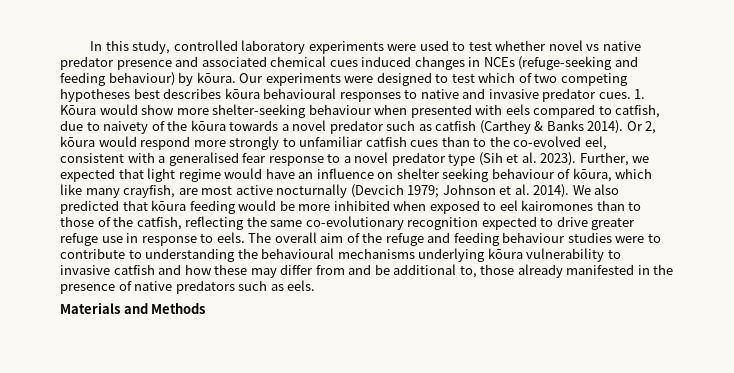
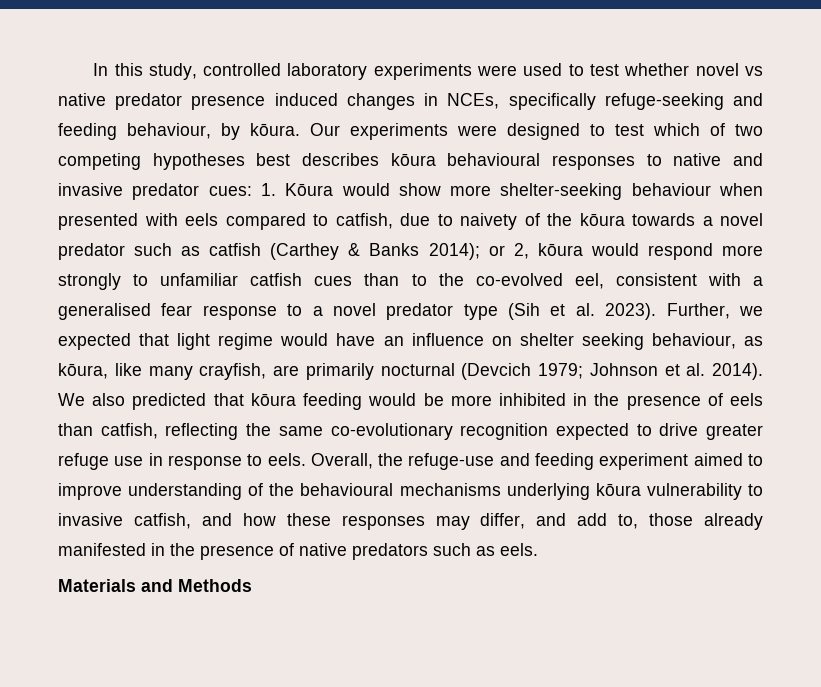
- In this study, controlled laboratory experiments were used to test whether novel vs native predator presence and associated chemical cues induced changes in NCEs (refuge-seeking and feeding behaviour) by kōura.
+ In this study, controlled laboratory experiments were used to test whether novel vs native predator presence induced changes in NCEs, specifically refuge-seeking and feeding behaviour, by kōura.
- Our experiments were designed to test which of two competing hypotheses best describes kōura behavioural responses to native and invasive predator cues.
+ Our experiments were designed to test which of two competing hypotheses best describes kōura behavioural responses to native and invasive predator cues:
- 1. Kōura would show more shelter-seeking behaviour when presented with eels compared to catfish, due to naivety of the kōura towards a novel predator such as catfish (Carthey & Banks 2014). Or 2, kōura would respond more strongly to unfamiliar catfish cues than to the co-evolved eel, consistent with a generalised fear response to a novel predator type (Sih et al. 2023).
+ 1. Kōura would show more shelter-seeking behaviour when presented with eels compared to catfish, due to naivety of the kōura towards a novel predator such as catfish (Carthey & Banks 2014); or 2, kōura would respond more strongly to unfamiliar catfish cues than to the co-evolved eel, consistent with a generalised fear response to a novel predator type (Sih et al. 2023).
- Further, we expected that light regime would have an influence on shelter seeking behaviour of kōura, which like many crayfish, are most active nocturnally (Devcich 1979; Johnson et al. 2014).
+ Further, we expected that light regime would have an influence on shelter seeking behaviour, as kōura, like many crayfish, are primarily nocturnal (Devcich 1979; Johnson et al. 2014).
- We also predicted that kōura feeding would be more inhibited when exposed to eel kairomones than to those of the catfish, reflecting the same co-evolutionary recognition expected to drive greater refuge use in response to eels.
+ We also predicted that kōura feeding would be more inhibited in the presence of eels than catfish, reflecting the same co-evolutionary recognition expected to drive greater refuge use in response to eels.
- The overall aim of the refuge and feeding behaviour studies were to contribute to understanding the behavioural mechanisms underlying kōura vulnerability to invasive catfish and how these may differ from and be additional to, those already manifested in the presence of native predators such as eels.
+ Overall, the refuge-use and feeding experiment aimed to improve understanding of the behavioural mechanisms underlying kōura vulnerability to invasive catfish, and how these responses may differ, and add to, those already manifested in the presence of native predators such as eels.

